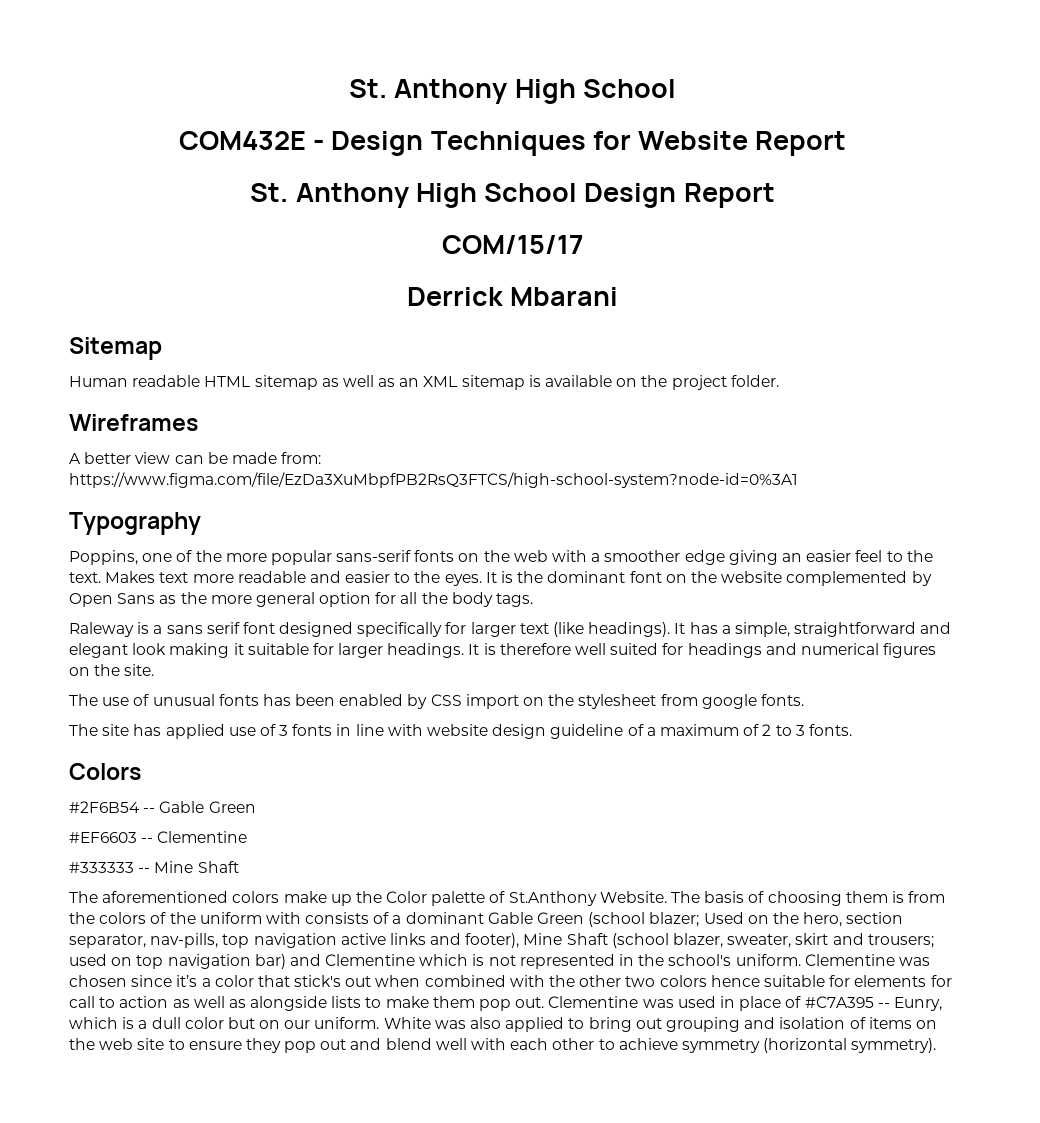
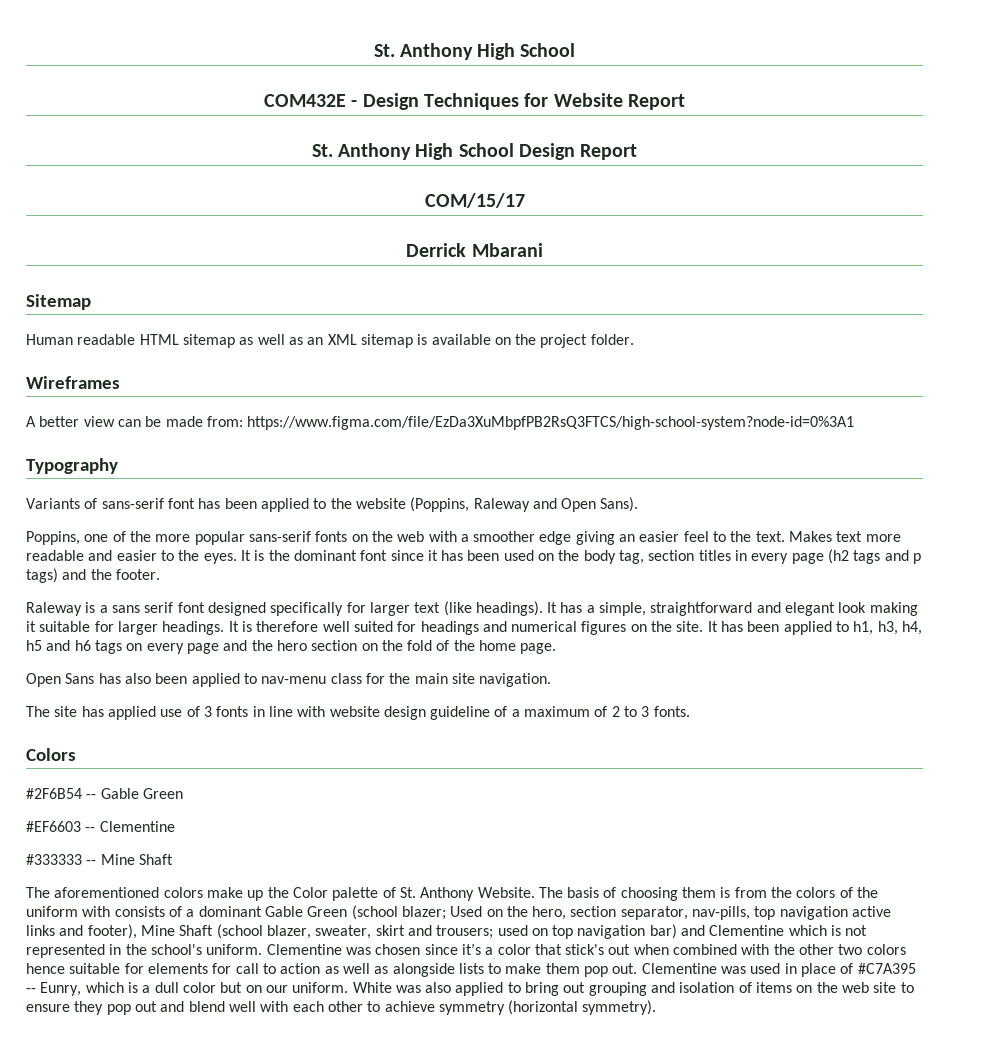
+ Variants of sans-serif font has been applied to the website (Poppins, Raleway and Open Sans).
- It is the dominant font on the website complemented by Open Sans as the more general option for all the body tags.
+ It is the dominant font since it has been used on the body tag, section titles in every page (h2 tags and p tags) and the footer.
- It is therefore well suited for headings and numerical figures on the site.
- The use of unusual fonts has been enabled by CSS import on the stylesheet from google fonts.
+ It is therefore well suited for headings and numerical figures on the site. It has been applied to h1, h3, h4, h5 and h6 tags on every page and the hero section on the fold of the home page.
+ Open Sans has also been applied to nav-menu class for the main site navigation.
- The aforementioned colors make up the Color palette of St.Anthony Website.
+ The aforementioned colors make up the Color palette of St. Anthony Website.

